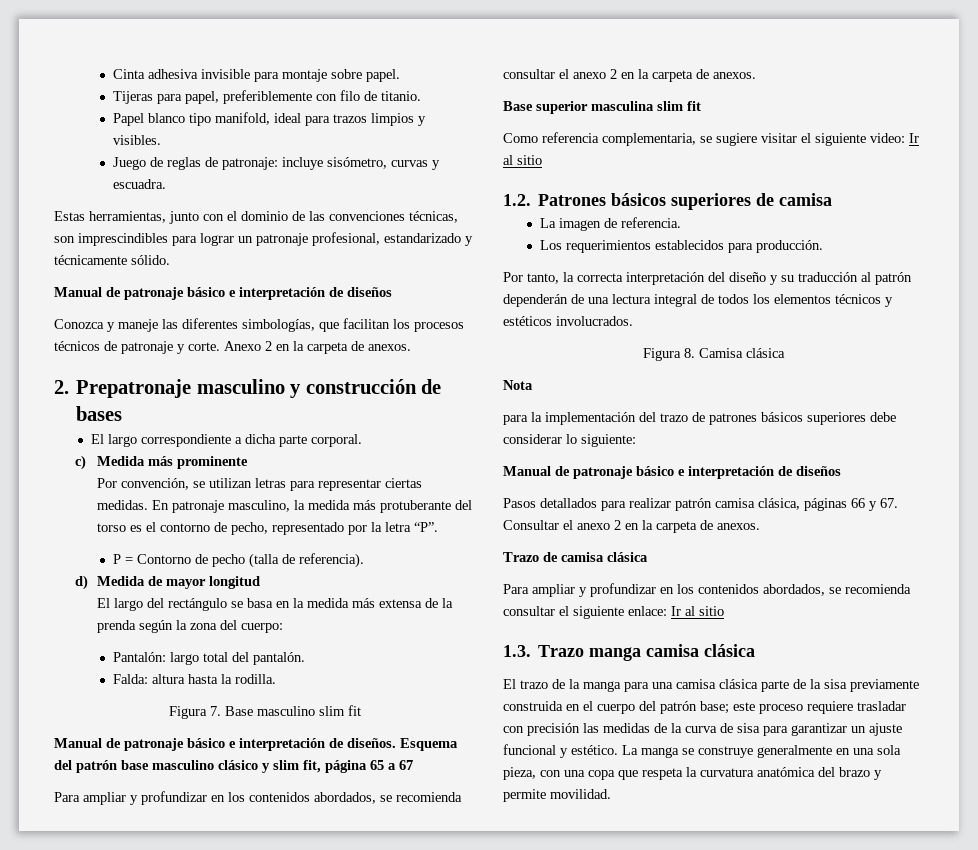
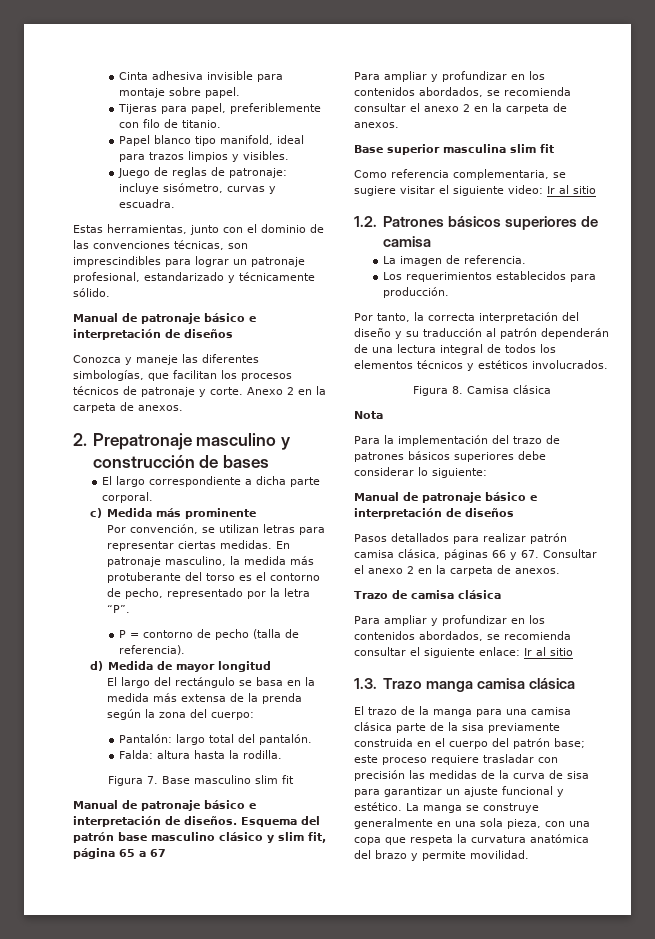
- P = Contorno de pecho (talla de referencia).
+ P = contorno de pecho (talla de referencia).
- para la implementación del trazo de patrones básicos superiores debe considerar lo siguiente:
+ Para la implementación del trazo de patrones básicos superiores debe considerar lo siguiente:

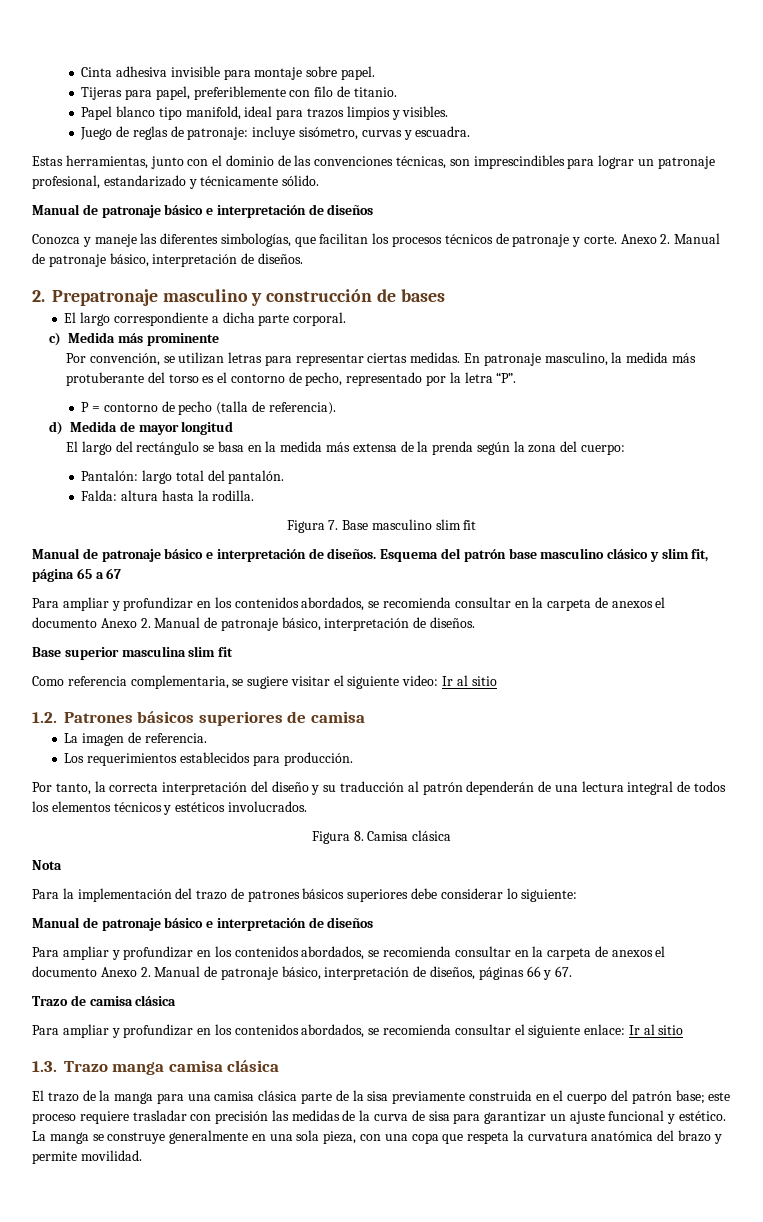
- Conozca y maneje las diferentes simbologías, que facilitan los procesos técnicos de patronaje y corte. Anexo 2 en la carpeta de anexos.
+ Conozca y maneje las diferentes simbologías, que facilitan los procesos técnicos de patronaje y corte. Anexo 2. Manual de patronaje básico, interpretación de diseños.
- Para ampliar y profundizar en los contenidos abordados, se recomienda consultar el anexo 2 en la carpeta de anexos.
+ Para ampliar y profundizar en los contenidos abordados, se recomienda consultar en la carpeta de anexos el documento Anexo 2. Manual de patronaje básico, interpretación de diseños.
- Pasos detallados para realizar patrón camisa clásica, páginas 66 y 67. Consultar el anexo 2 en la carpeta de anexos.
+ Para ampliar y profundizar en los contenidos abordados, se recomienda consultar en la carpeta de anexos el documento Anexo 2. Manual de patronaje básico, interpretación de diseños, páginas 66 y 67.

